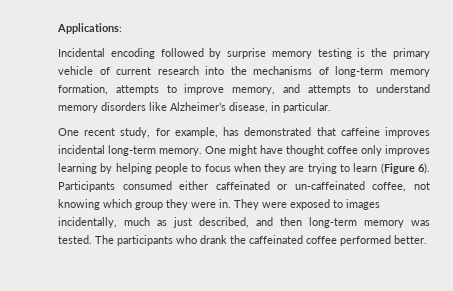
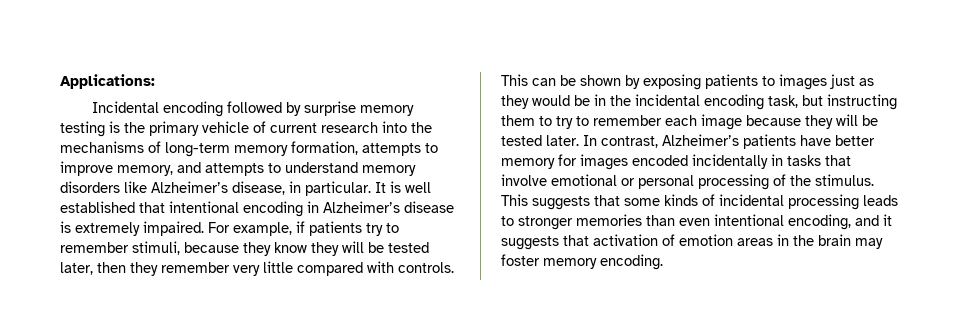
- Incidental encoding followed by surprise memory testing is the primary vehicle of current research into the mechanisms of long-term memory formation, attempts to improve memory, and attempts to understand memory disorders like Alzheimer’s disease, in particular.
- One recent study, for example, has demonstrated that caffeine improves incidental long-term memory. One might have thought coffee only improves learning by helping people to focus when they are trying to learn (Figure 6). Participants consumed either caffeinated or un-caffeinated coffee, not knowing which group they were in. They were exposed to images incidentally, much as just described, and then long-term memory was tested. The participants who drank the caffeinated coffee performed better.
+ Incidental encoding followed by surprise memory testing is the primary vehicle of current research into the mechanisms of long-term memory formation, attempts to improve memory, and attempts to understand memory disorders like Alzheimer’s disease, in particular. It is well established that intentional encoding in Alzheimer’s disease is extremely impaired. For example, if patients try to remember stimuli, because they know they will be tested later, then they remember very little compared with controls. This can be shown by exposing patients to images just as they would be in the incidental encoding task, but instructing them to try to remember each image because they will be tested later. In contrast, Alzheimer’s patients have better memory for images encoded incidentally in tasks that involve emotional or personal processing of the stimulus. This suggests that some kinds of incidental processing leads to stronger memories than even intentional encoding, and it suggests that activation of emotion areas in the brain may foster memory encoding.

